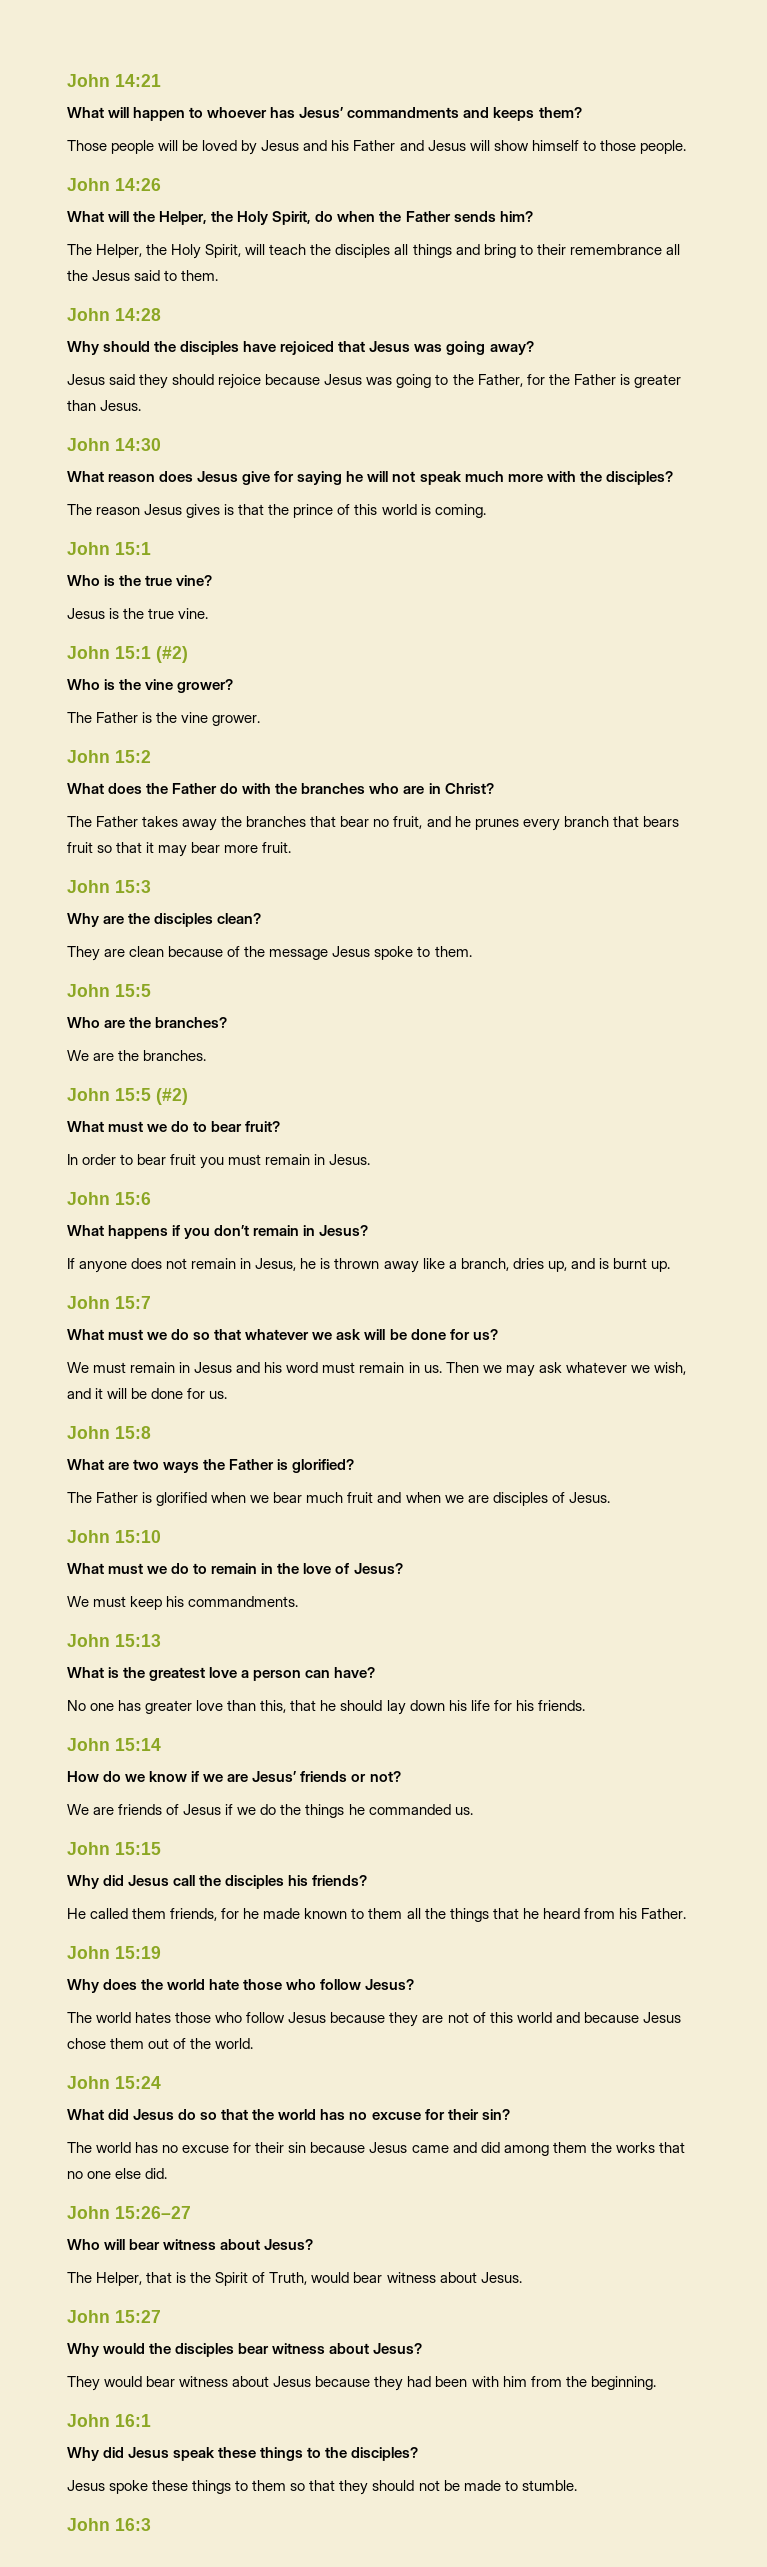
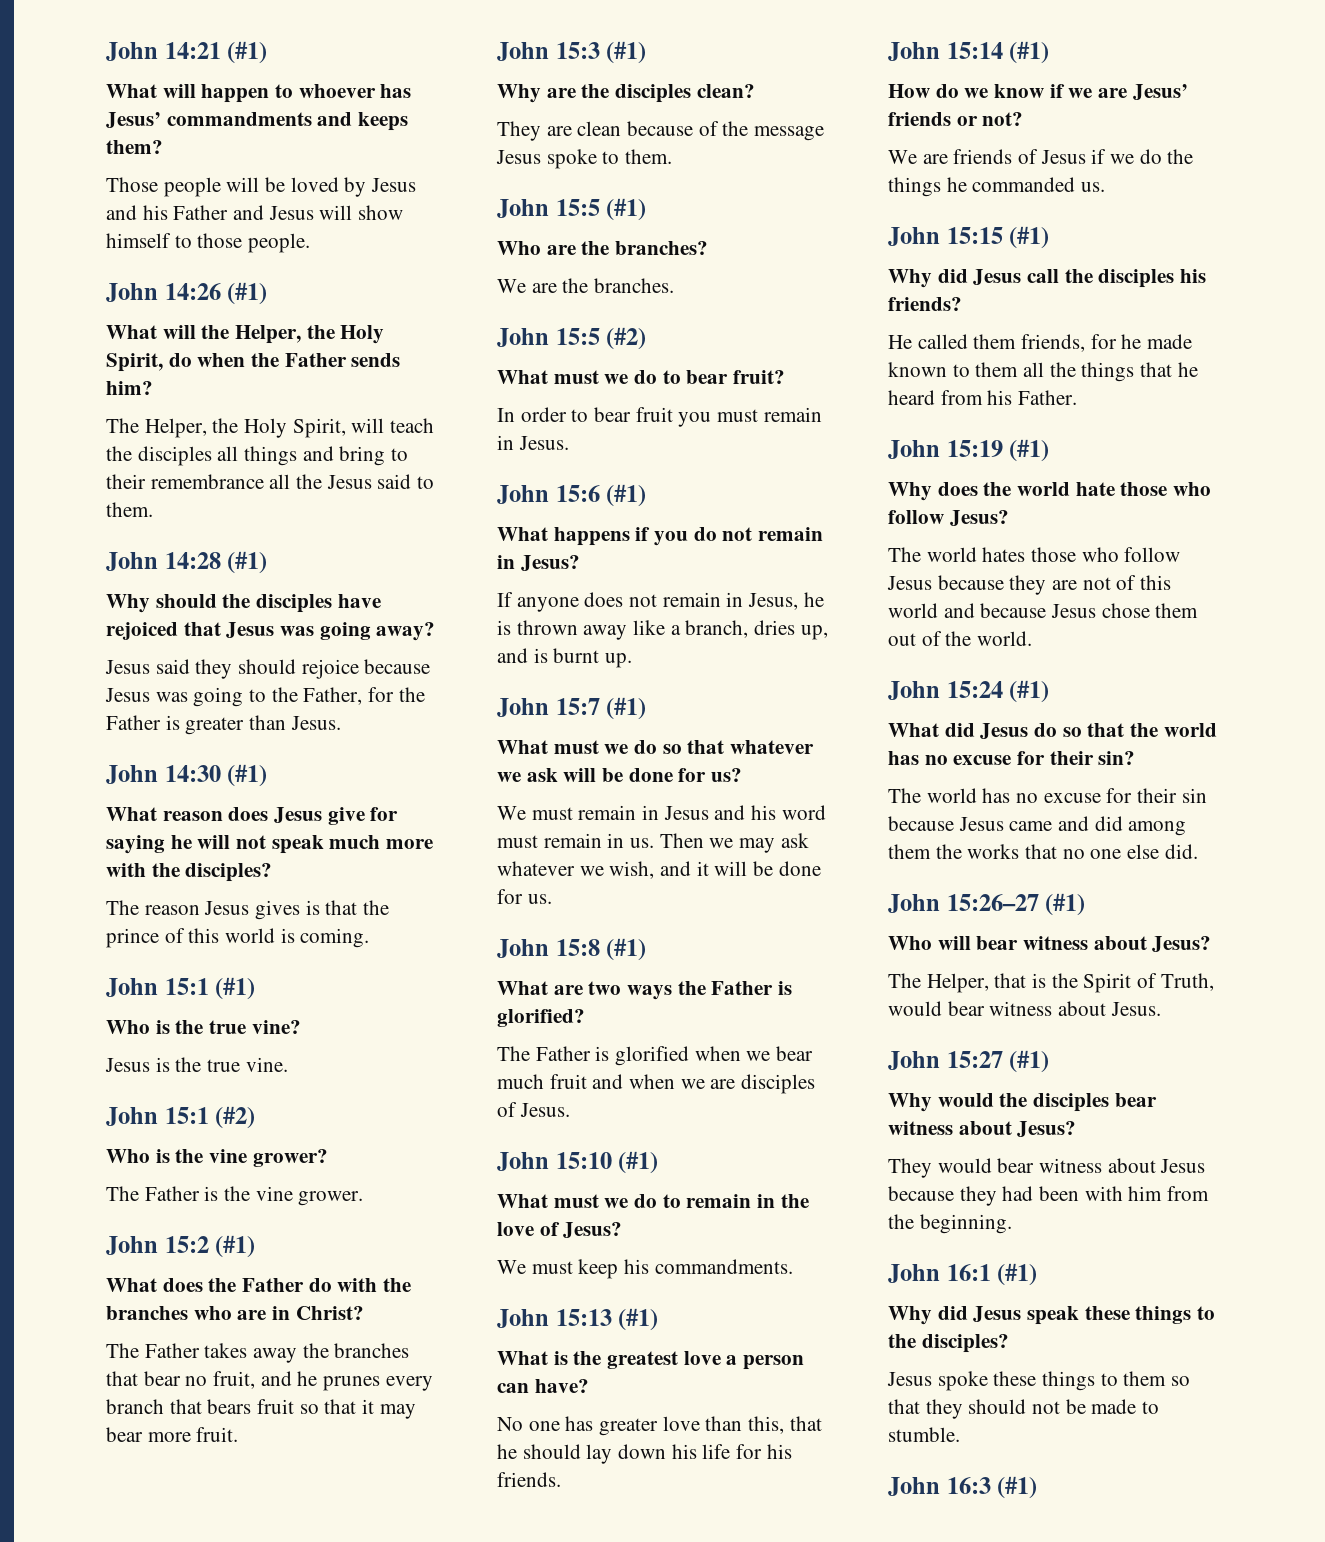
- John 14:21
+ John 14:21 (#1)
- John 14:26
+ John 14:26 (#1)
- John 14:28
+ John 14:28 (#1)
- John 14:30
+ John 14:30 (#1)
  The reason Jesus gives is that the prince of this world is coming.
- John 15:1
+ John 15:1 (#1)
- John 15:2
+ John 15:2 (#1)
- John 15:3
+ John 15:3 (#1)
  They are clean because of the message Jesus spoke to them.
- John 15:5
+ John 15:5 (#1)
- John 15:6
+ John 15:6 (#1)
- What happens if you don’t remain in Jesus?
+ What happens if you do not remain in Jesus?
- John 15:7
+ John 15:7 (#1)
- John 15:8
+ John 15:8 (#1)
- John 15:10
+ John 15:10 (#1)
- John 15:13
+ John 15:13 (#1)
- John 15:14
+ John 15:14 (#1)
- John 15:15
+ John 15:15 (#1)
- John 15:19
+ John 15:19 (#1)
- John 15:24
+ John 15:24 (#1)
- John 15:26–27
+ John 15:26–27 (#1)
- John 15:27
+ John 15:27 (#1)
- John 16:1
+ John 16:1 (#1)
- John 16:3
+ John 16:3 (#1)

